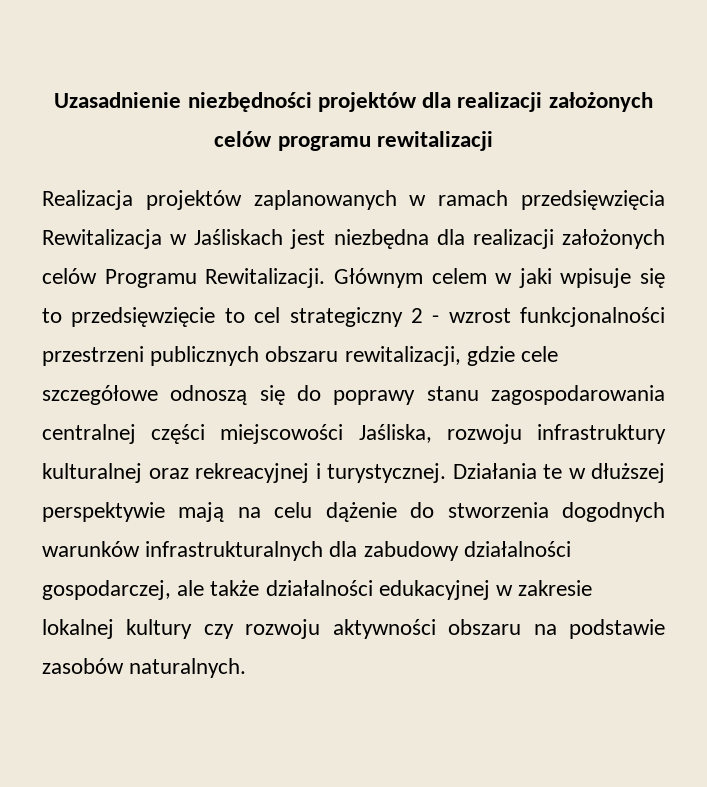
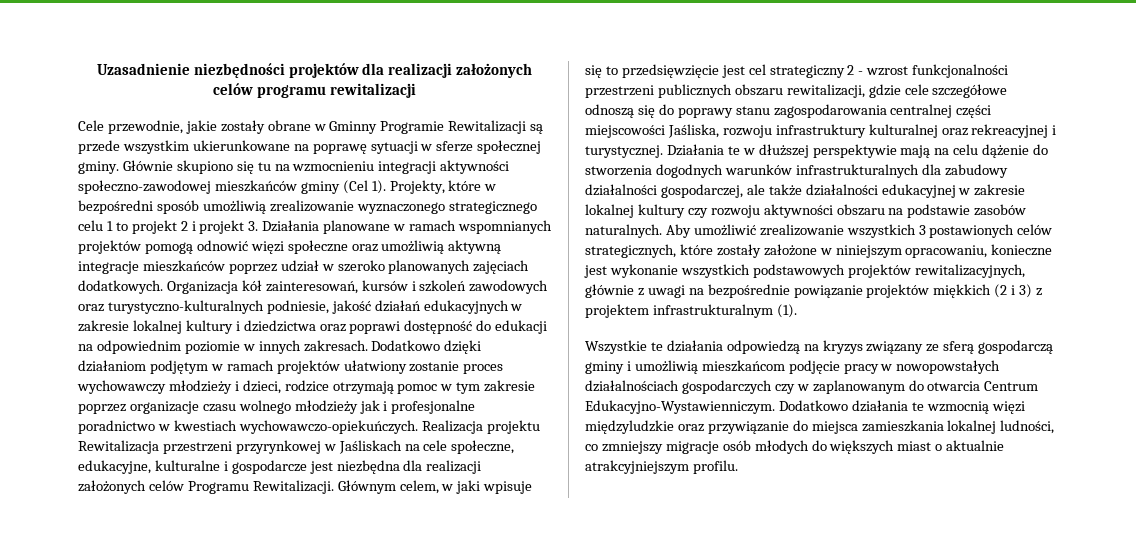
- Realizacja projektów zaplanowanych w ramach przedsięwzięcia Rewitalizacja w Jaśliskach jest niezbędna dla realizacji założonych celów Programu Rewitalizacji.
+ Cele przewodnie, jakie zostały obrane w Gminny Programie Rewitalizacji są przede wszystkim ukierunkowane na poprawę sytuacji w sferze społecznej gminy. Głównie skupiono się tu na wzmocnieniu integracji aktywności społeczno-zawodowej mieszkańców gminy (Cel 1). Projekty, które w bezpośredni sposób umożliwią zrealizowanie wyznaczonego strategicznego celu 1 to projekt 2 i projekt 3. Działania planowane w ramach wspomnianych projektów pomogą odnowić więzi społeczne oraz umożliwią aktywną integracje mieszkańców poprzez udział w szeroko planowanych zajęciach dodatkowych. Organizacja kół zainteresowań, kursów i szkoleń zawodowych oraz turystyczno-kulturalnych podniesie, jakość działań edukacyjnych w zakresie lokalnej kultury i dziedzictwa oraz poprawi dostępność do edukacji na odpowiednim poziomie w innych zakresach. Dodatkowo dzięki działaniom podjętym w ramach projektów ułatwiony zostanie proces wychowawczy młodzieży i dzieci, rodzice otrzymają pomoc w tym zakresie poprzez organizacje czasu wolnego młodzieży jak i profesjonalne poradnictwo w kwestiach wychowawczo-opiekuńczych. Realizacja projektu Rewitalizacja przestrzeni przyrynkowej w Jaśliskach na cele społeczne, edukacyjne, kulturalne i gospodarcze jest niezbędna dla realizacji założonych celów Programu Rewitalizacji.
- Głównym celem w jaki wpisuje się to przedsięwzięcie to cel strategiczny 2 - wzrost funkcjonalności przestrzeni publicznych obszaru rewitalizacji, gdzie cele szczegółowe odnoszą się do poprawy stanu zagospodarowania centralnej części miejscowości Jaśliska, rozwoju infrastruktury kulturalnej oraz rekreacyjnej i turystycznej.
+ Głównym celem, w jaki wpisuje się to przedsięwzięcie jest cel strategiczny 2 - wzrost funkcjonalności przestrzeni publicznych obszaru rewitalizacji, gdzie cele szczegółowe odnoszą się do poprawy stanu zagospodarowania centralnej części miejscowości Jaśliska, rozwoju infrastruktury kulturalnej oraz rekreacyjnej i turystycznej.
+ Aby umożliwić zrealizowanie wszystkich 3 postawionych celów strategicznych, które zostały założone w niniejszym opracowaniu, konieczne jest wykonanie wszystkich podstawowych projektów rewitalizacyjnych, głównie z uwagi na bezpośrednie powiązanie projektów miękkich (2 i 3) z projektem infrastrukturalnym (1).
+ Wszystkie te działania odpowiedzą na kryzys związany ze sferą gospodarczą gminy i umożliwią mieszkańcom podjęcie pracy w nowopowstałych działalnościach gospodarczych czy w zaplanowanym do otwarcia Centrum Edukacyjno-Wystawienniczym. Dodatkowo działania te wzmocnią więzi międzyludzkie oraz przywiązanie do miejsca zamieszkania lokalnej ludności, co zmniejszy migracje osób młodych do większych miast o aktualnie atrakcyjniejszym profilu.

